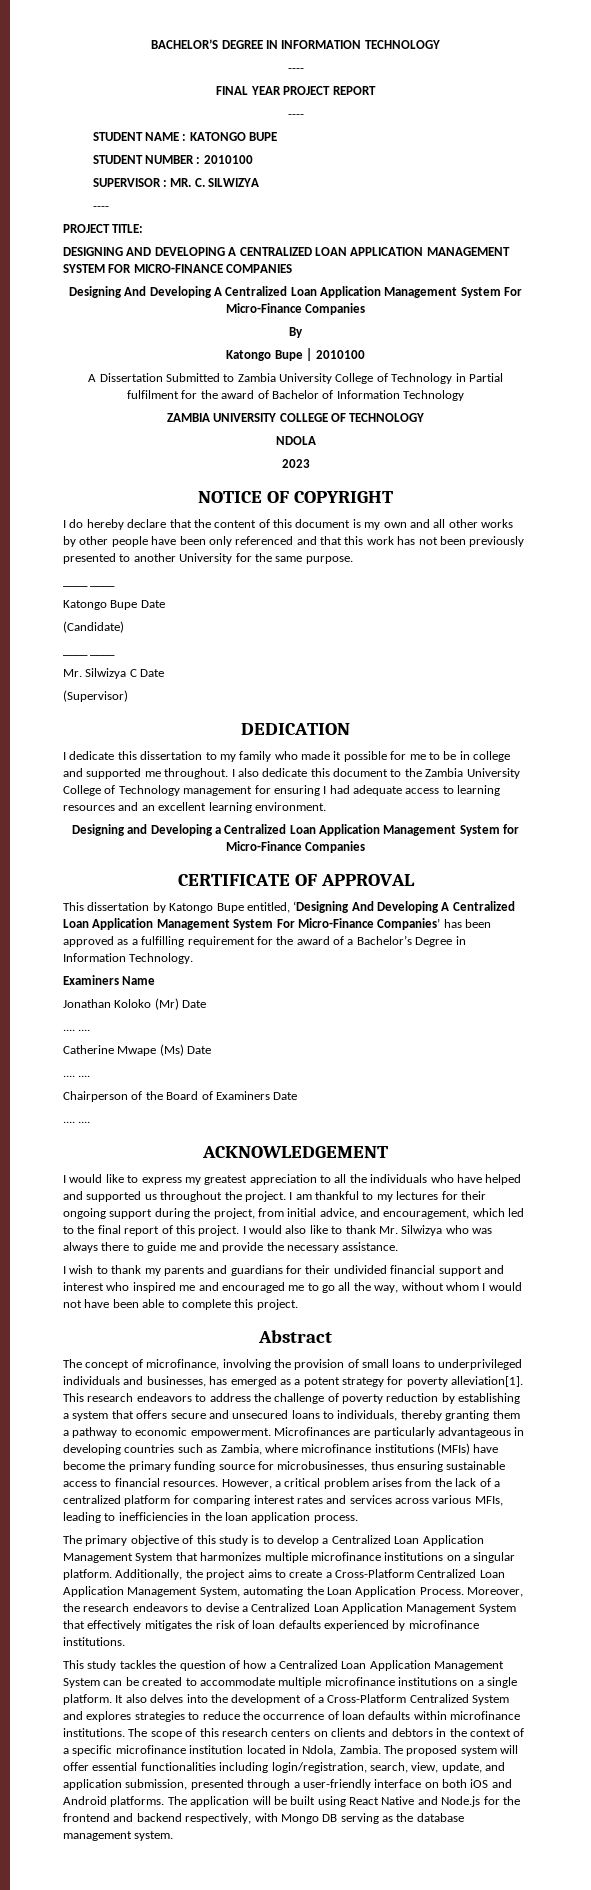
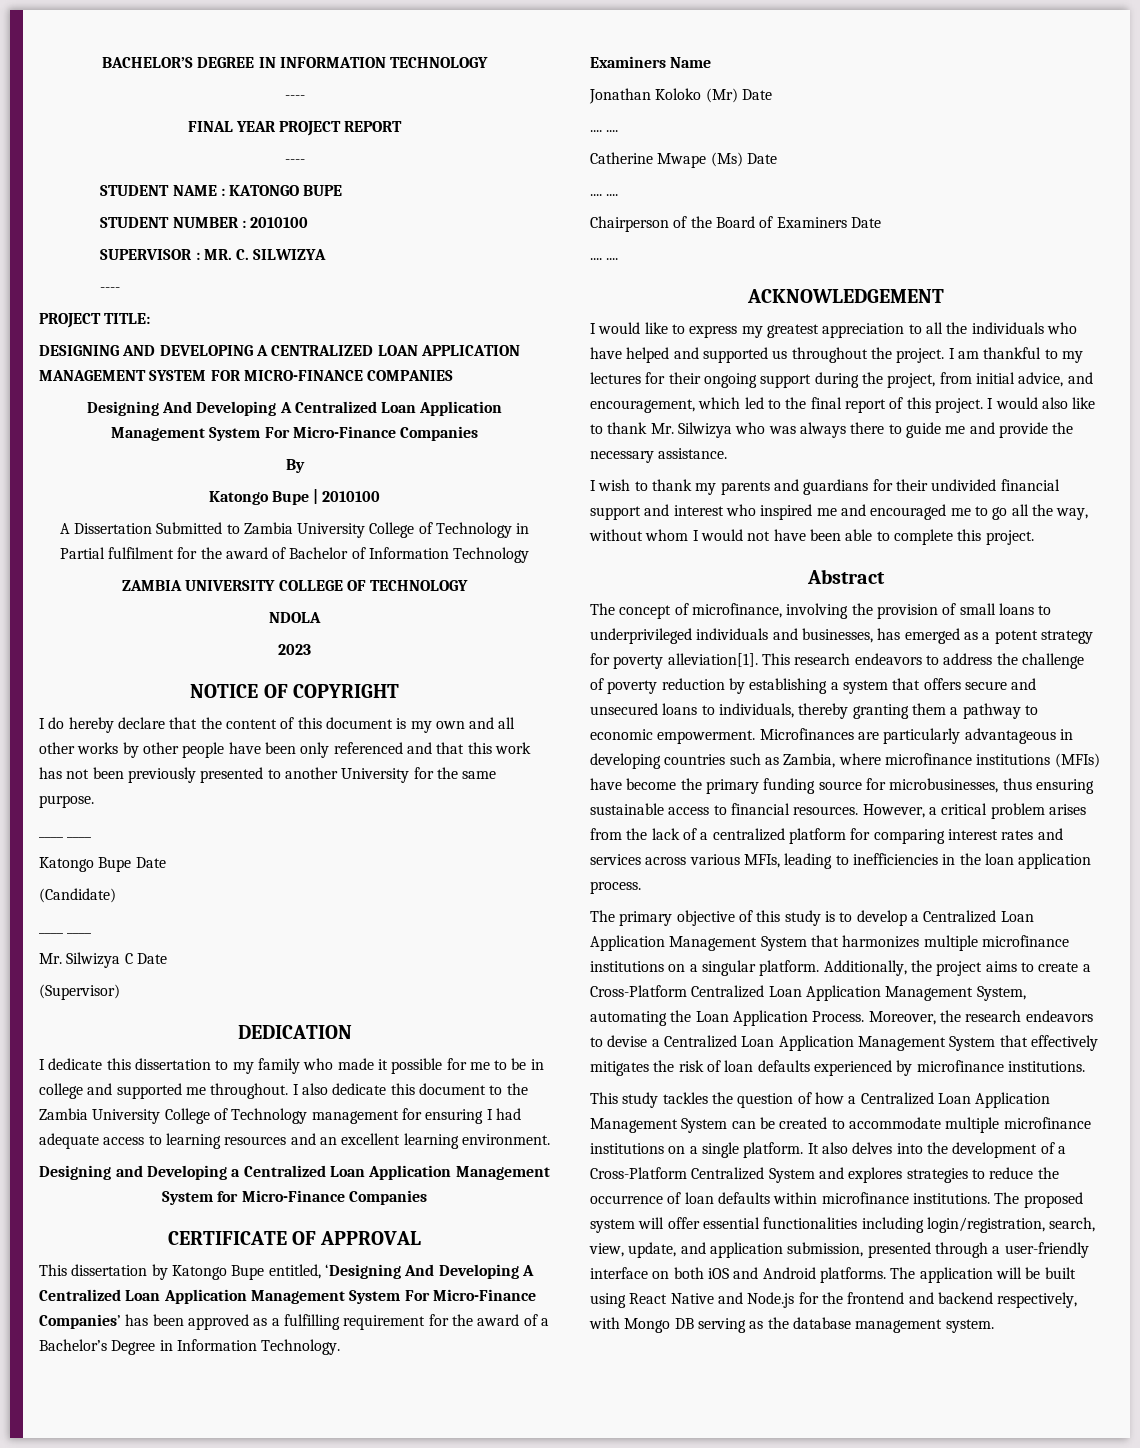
- The scope of this research centers on clients and debtors in the context of a specific microfinance institution located in Ndola, Zambia. The proposed system will offer essential functionalities including login/registration, search, view, update, and application submission, presented through a user-friendly interface on both iOS and Android platforms.
+ The proposed system will offer essential functionalities including login/registration, search, view, update, and application submission, presented through a user-friendly interface on both iOS and Android platforms.

